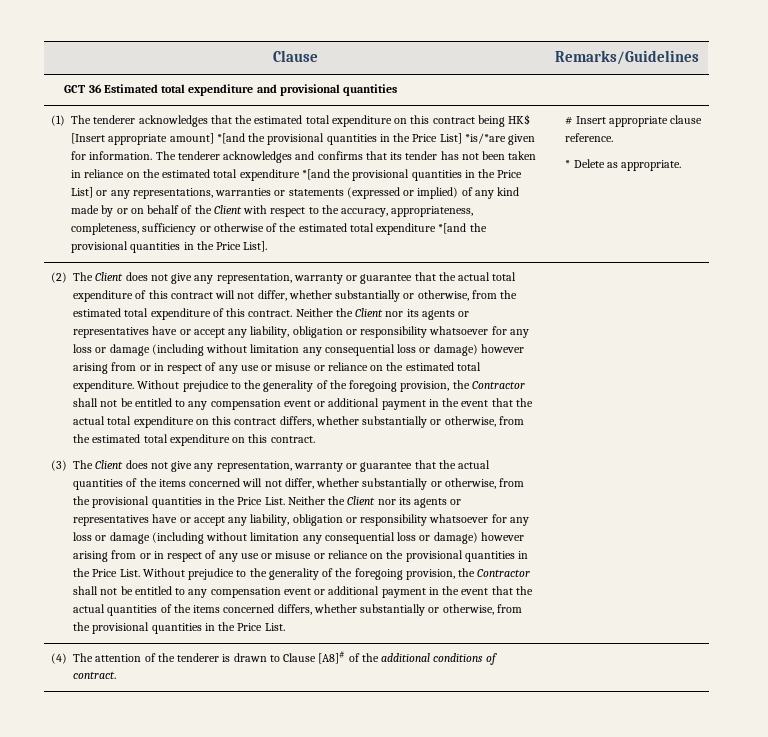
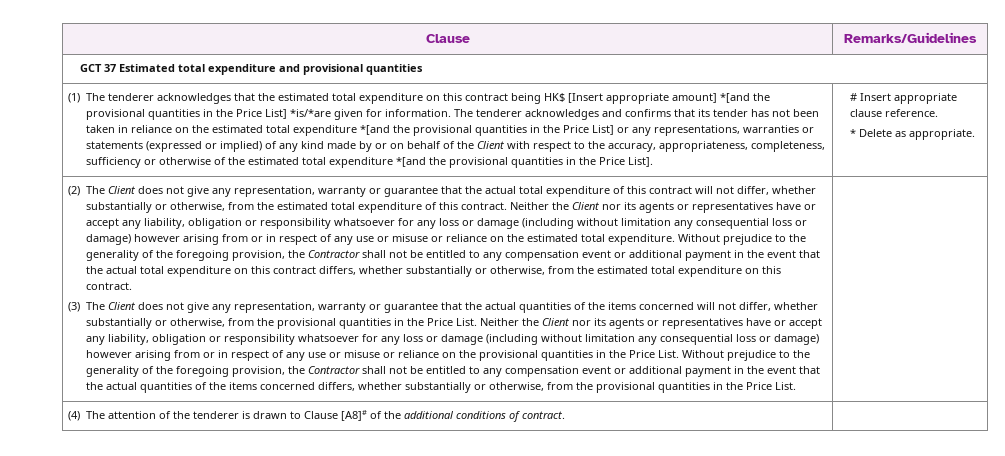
- GCT 36 Estimated total expenditure and provisional quantities
+ GCT 37 Estimated total expenditure and provisional quantities

